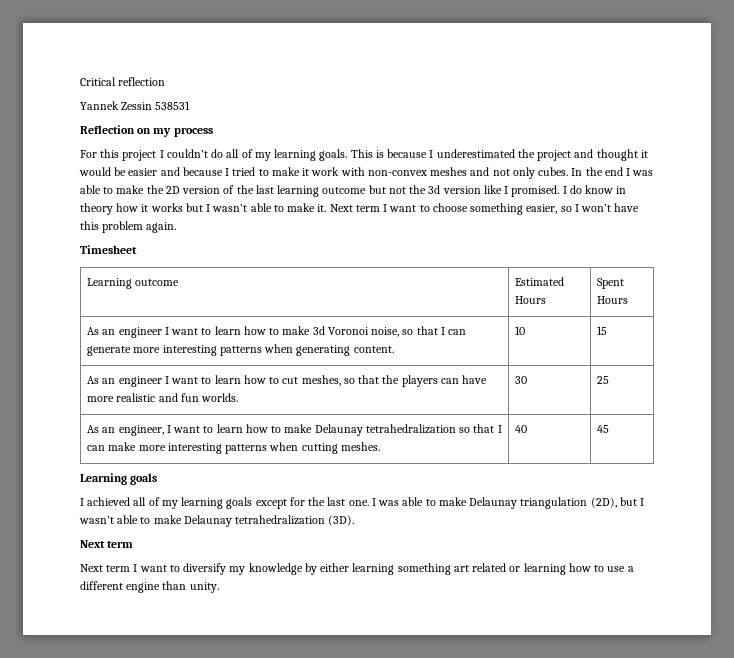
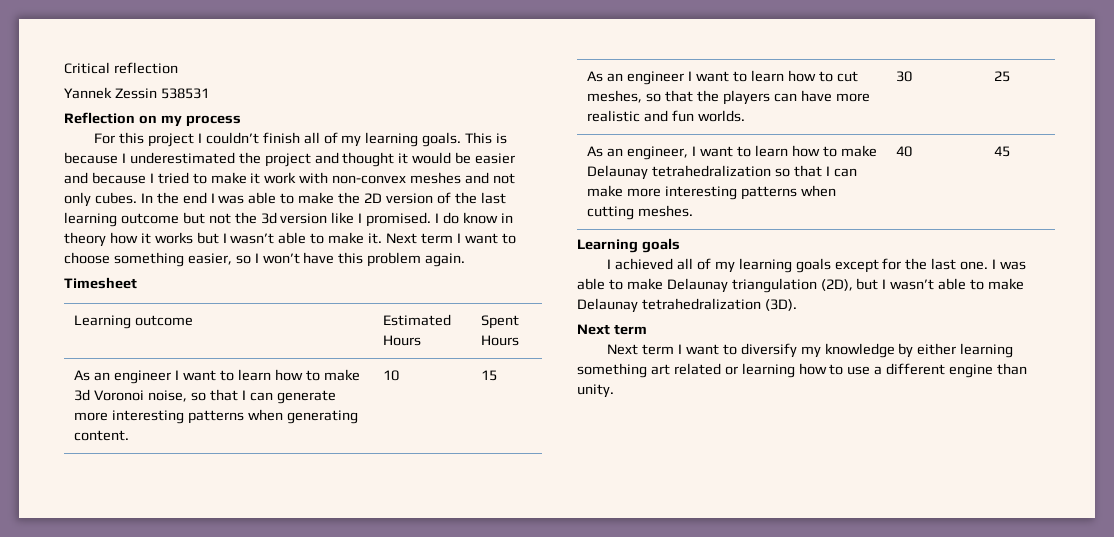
- For this project I couldn’t do all of my learning goals.
+ For this project I couldn’t finish all of my learning goals.

